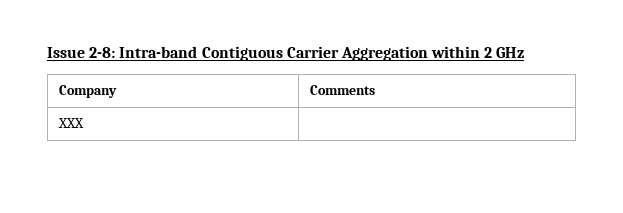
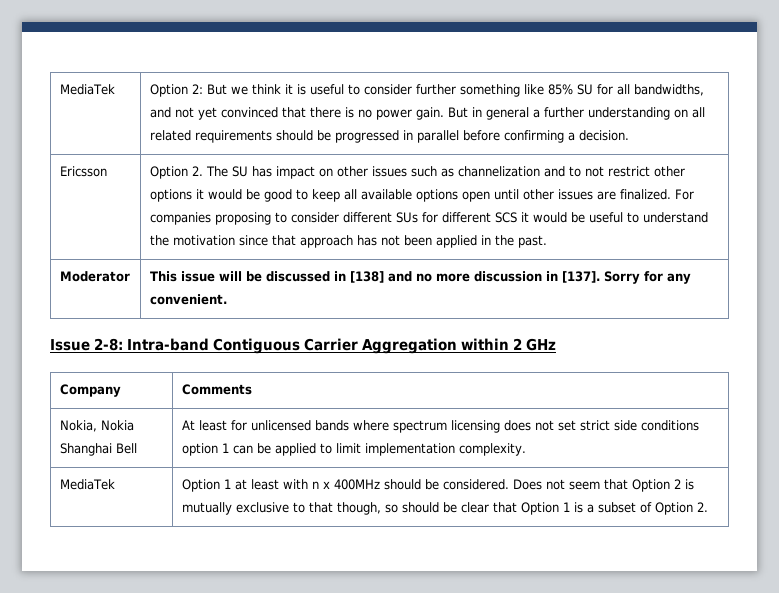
+ MediaTek | Option 2: But we think it is useful to consider further something like 85% SU for all bandwidths, and not yet convinced that there is no power gain. But in general a further understanding on all related requirements should be progressed in parallel before confirming a decision.
+ Ericsson | Option 2. The SU has impact on other issues such as channelization and to not restrict other options it would be good to keep all available options open until other issues are finalized. For companies proposing to consider different SUs for different SCS it would be useful to understand the motivation since that approach has not been applied in the past.
+ Moderator | This issue will be discussed in [138] and no more discussion in [137]. Sorry for any convenient.
- XXX |
+ Nokia, Nokia Shanghai Bell | At least for unlicensed bands where spectrum licensing does not set strict side conditions option 1 can be applied to limit implementation complexity.
+ MediaTek | Option 1 at least with n x 400MHz should be considered. Does not seem that Option 2 is mutually exclusive to that though, so should be clear that Option 1 is a subset of Option 2.

